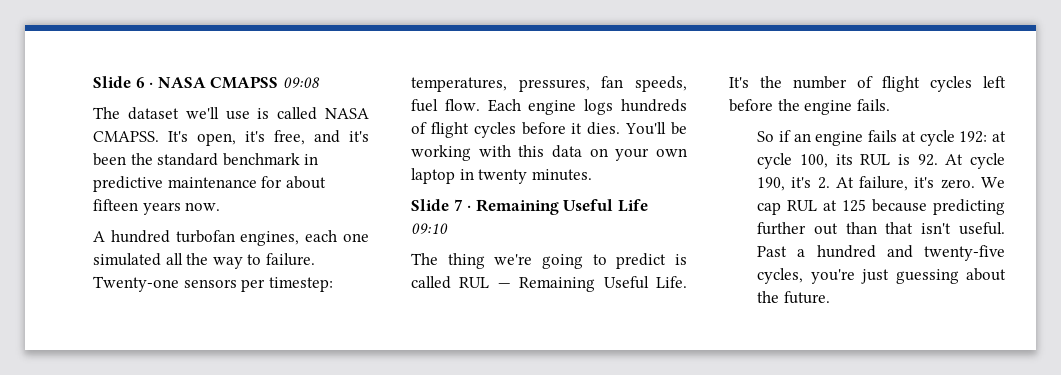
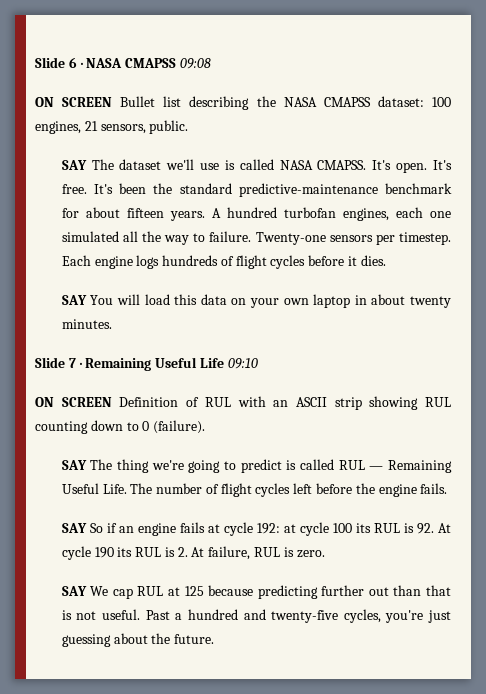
- The dataset we'll use is called NASA CMAPSS.
+ ON SCREEN Bullet list describing the NASA CMAPSS dataset: 100 engines, 21 sensors, public.
+ SAY The dataset we'll use is called NASA CMAPSS.
- It's open, it's free, and it's been the standard benchmark in predictive maintenance for about fifteen years now.
- A hundred turbofan engines, each one simulated all the way to failure.
+ It's open. It's free. It's been the standard predictive-maintenance benchmark for about fifteen years. A hundred turbofan engines, each one simulated all the way to failure.
- Twenty-one sensors per timestep: temperatures, pressures, fan speeds, fuel flow.
+ Twenty-one sensors per timestep.
- Each engine logs hundreds of flight cycles before it dies. You'll be working with this data on your own laptop in twenty minutes.
+ Each engine logs hundreds of flight cycles before it dies.
+ SAY You will load this data on your own laptop in about twenty minutes.
- The thing we're going to predict is called RUL — Remaining Useful Life.
+ ON SCREEN Definition of RUL with an ASCII strip showing RUL counting down to 0 (failure).
+ SAY The thing we're going to predict is called RUL — Remaining Useful Life.
- It's the number of flight cycles left before the engine fails.
+ The number of flight cycles left before the engine fails.
- So if an engine fails at cycle 192: at cycle 100, its RUL is 92. At cycle 190, it's 2. At failure, it's zero. We cap RUL at 125 because predicting further out than that isn't useful.
+ SAY So if an engine fails at cycle 192: at cycle 100 its RUL is 92. At cycle 190 its RUL is 2. At failure, RUL is zero.
+ SAY We cap RUL at 125 because predicting further out than that is not useful.

